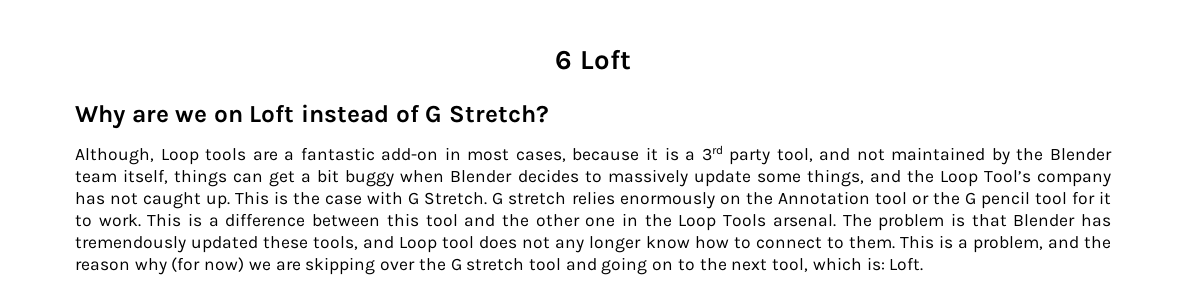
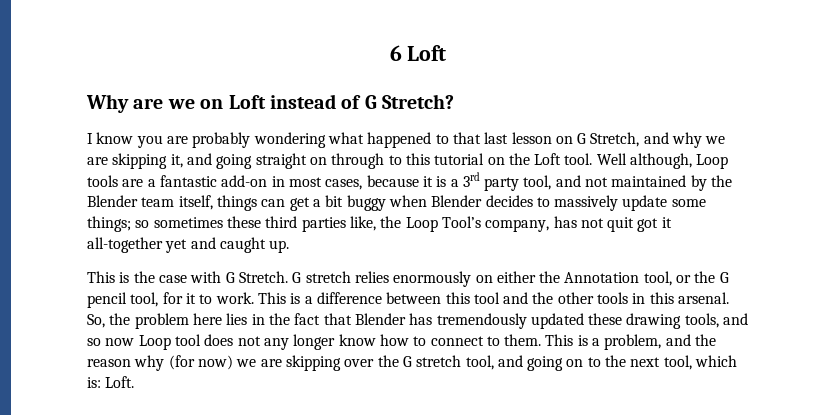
- Although, Loop tools are a fantastic add-on in most cases, because it is a 3rd party tool, and not maintained by the Blender team itself, things can get a bit buggy when Blender decides to massively update some things, and the Loop Tool’s company has not caught up. This is the case with G Stretch.
+ I know you are probably wondering what happened to that last lesson on G Stretch, and why we are skipping it, and going straight on through to this tutorial on the Loft tool. Well although, Loop tools are a fantastic add-on in most cases, because it is a 3rd party tool, and not maintained by the Blender team itself, things can get a bit buggy when Blender decides to massively update some things; so sometimes these third parties like, the Loop Tool’s company, has not quit got it all-together yet and caught up.
+ This is the case with G Stretch.
- G stretch relies enormously on the Annotation tool or the G pencil tool for it to work.
+ G stretch relies enormously on either the Annotation tool, or the G pencil tool, for it to work.
- This is a difference between this tool and the other one in the Loop Tools arsenal. The problem is that Blender has tremendously updated these tools, and Loop tool does not any longer know how to connect to them.
+ This is a difference between this tool and the other tools in this arsenal. So, the problem here lies in the fact that Blender has tremendously updated these drawing tools, and so now Loop tool does not any longer know how to connect to them.
- This is a problem, and the reason why (for now) we are skipping over the G stretch tool and going on to the next tool, which is: Loft.
+ This is a problem, and the reason why (for now) we are skipping over the G stretch tool, and going on to the next tool, which is: Loft.

